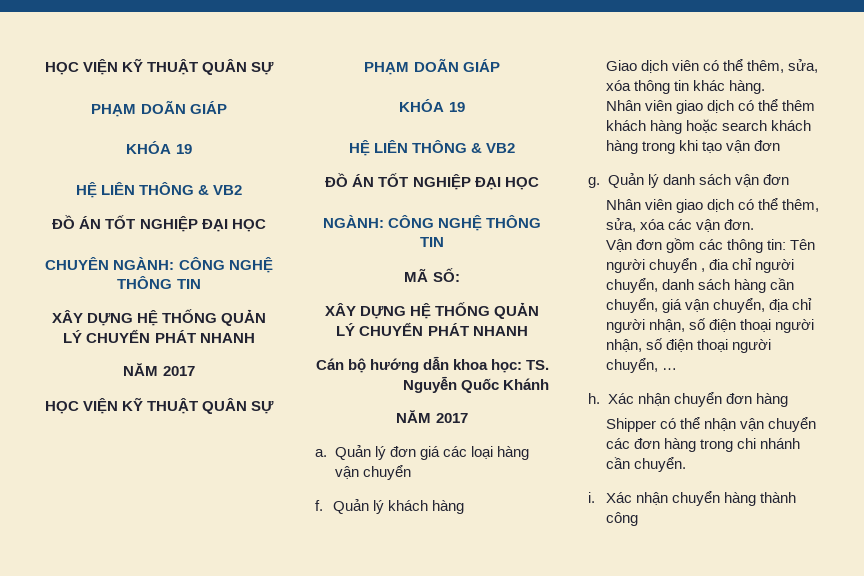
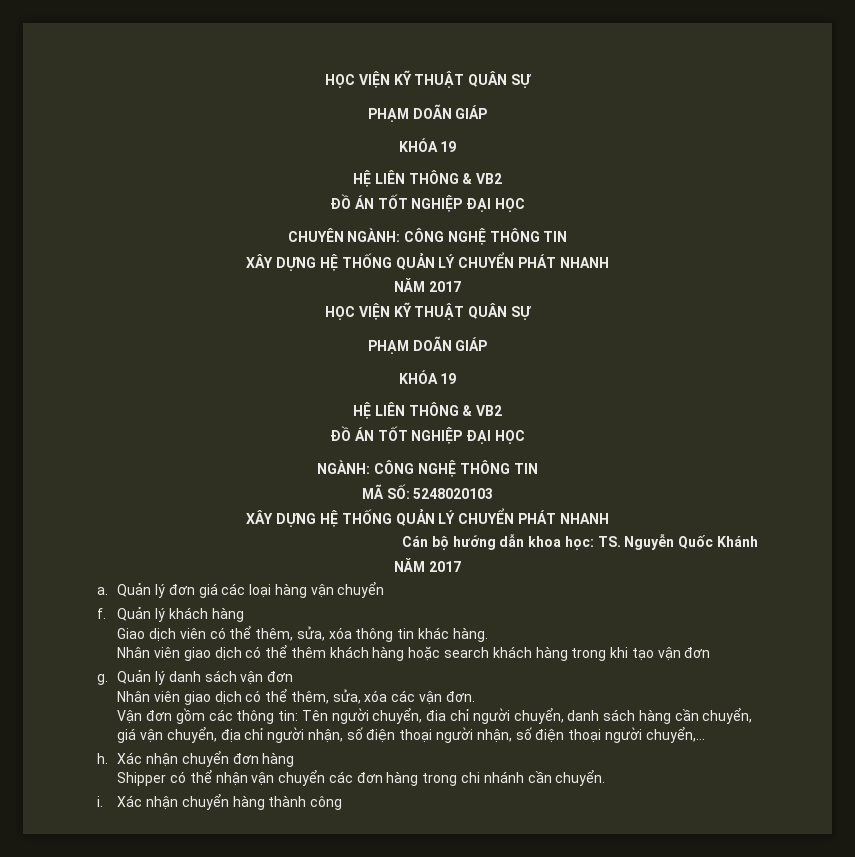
- MÃ SỐ:
+ MÃ SỐ: 5248020103
- Vận đơn gồm các thông tin: Tên người chuyển , đia chỉ người chuyển, danh sách hàng cần chuyển, giá vận chuyển, địa chỉ người nhận, số điện thoại người nhận, số điện thoại người chuyển, …
+ Vận đơn gồm các thông tin: Tên người chuyển, đia chỉ người chuyển, danh sách hàng cần chuyển, giá vận chuyển, địa chỉ người nhận, số điện thoại người nhận, số điện thoại người chuyển,…

